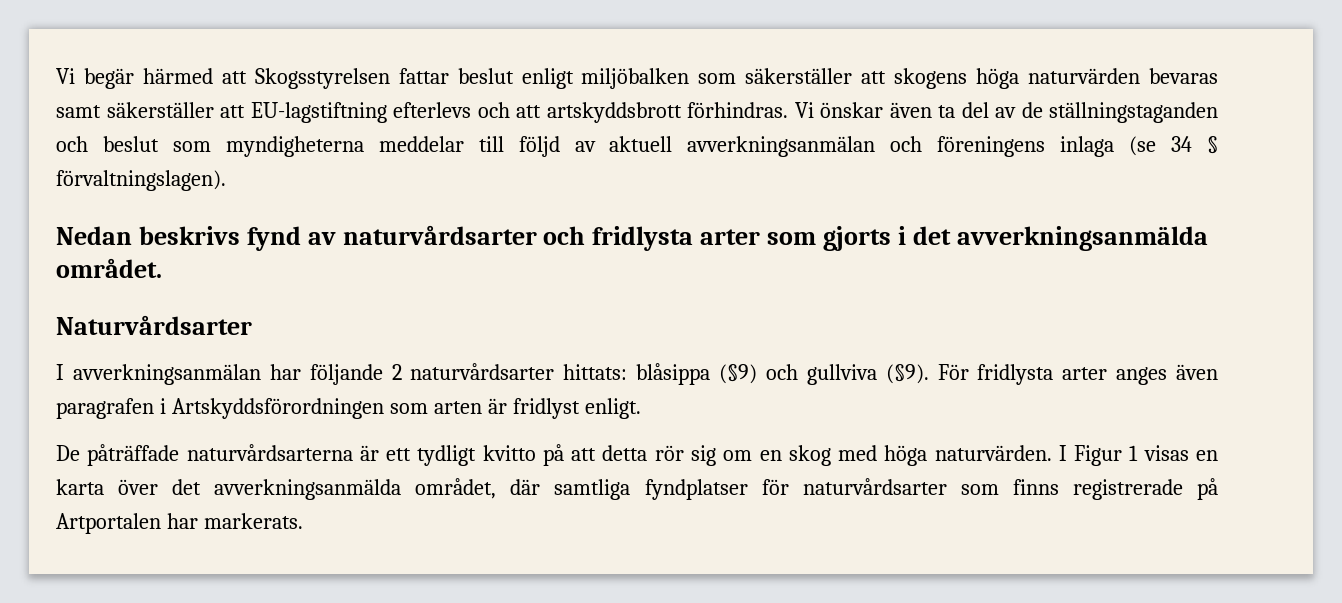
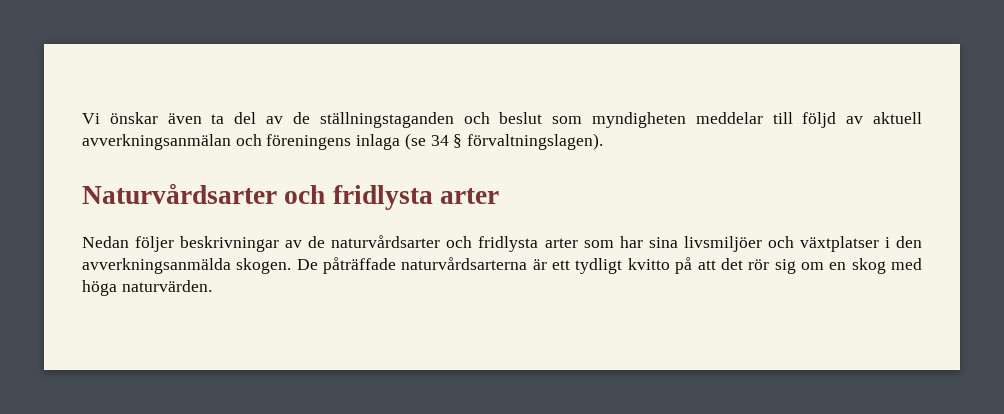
- Vi begär härmed att Skogsstyrelsen fattar beslut enligt miljöbalken som säkerställer att skogens höga naturvärden bevaras samt säkerställer att EU-lagstiftning efterlevs och att artskyddsbrott förhindras. Vi önskar även ta del av de ställningstaganden och beslut som myndigheterna meddelar till följd av aktuell avverkningsanmälan och föreningens inlaga (se 34 § förvaltningslagen).
+ Vi önskar även ta del av de ställningstaganden och beslut som myndigheten meddelar till följd av aktuell avverkningsanmälan och föreningens inlaga (se 34 § förvaltningslagen).
- Nedan beskrivs fynd av naturvårdsarter och fridlysta arter som gjorts i det avverkningsanmälda området.
- Naturvårdsarter
- I avverkningsanmälan har följande 2 naturvårdsarter hittats: blåsippa (§9) och gullviva (§9). För fridlysta arter anges även paragrafen i Artskyddsförordningen som arten är fridlyst enligt.
- De påträffade naturvårdsarterna är ett tydligt kvitto på att detta rör sig om en skog med höga naturvärden. I Figur 1 visas en karta över det avverkningsanmälda området, där samtliga fyndplatser för naturvårdsarter som finns registrerade på Artportalen har markerats.
+ Naturvårdsarter och fridlysta arter
+ Nedan följer beskrivningar av de naturvårdsarter och fridlysta arter som har sina livsmiljöer och växtplatser i den avverkningsanmälda skogen. De påträffade naturvårdsarterna är ett tydligt kvitto på att det rör sig om en skog med höga naturvärden.

